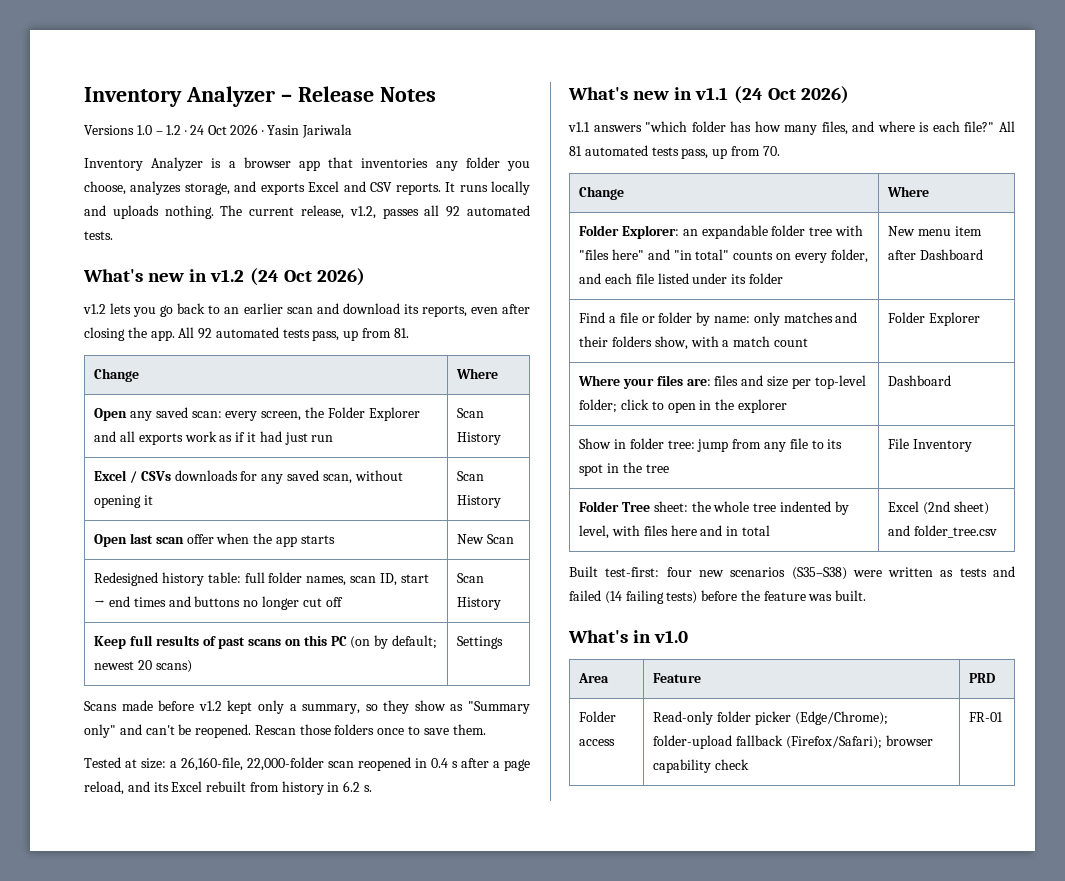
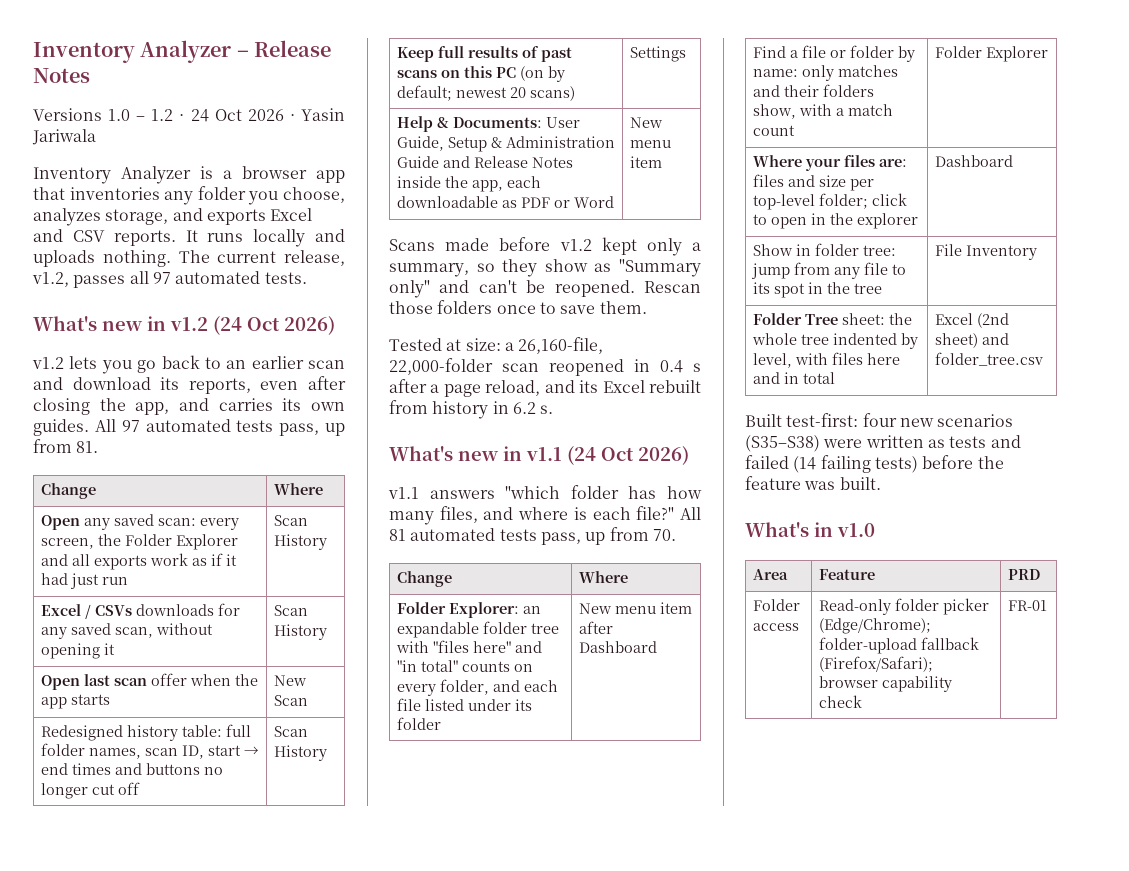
- The current release, v1.2, passes all 92 automated tests.
+ The current release, v1.2, passes all 97 automated tests.
- v1.2 lets you go back to an earlier scan and download its reports, even after closing the app. All 92 automated tests pass, up from 81.
+ v1.2 lets you go back to an earlier scan and download its reports, even after closing the app, and carries its own guides. All 97 automated tests pass, up from 81.
+ Help & Documents: User Guide, Setup & Administration Guide and Release Notes inside the app, each downloadable as PDF or Word | New menu item

